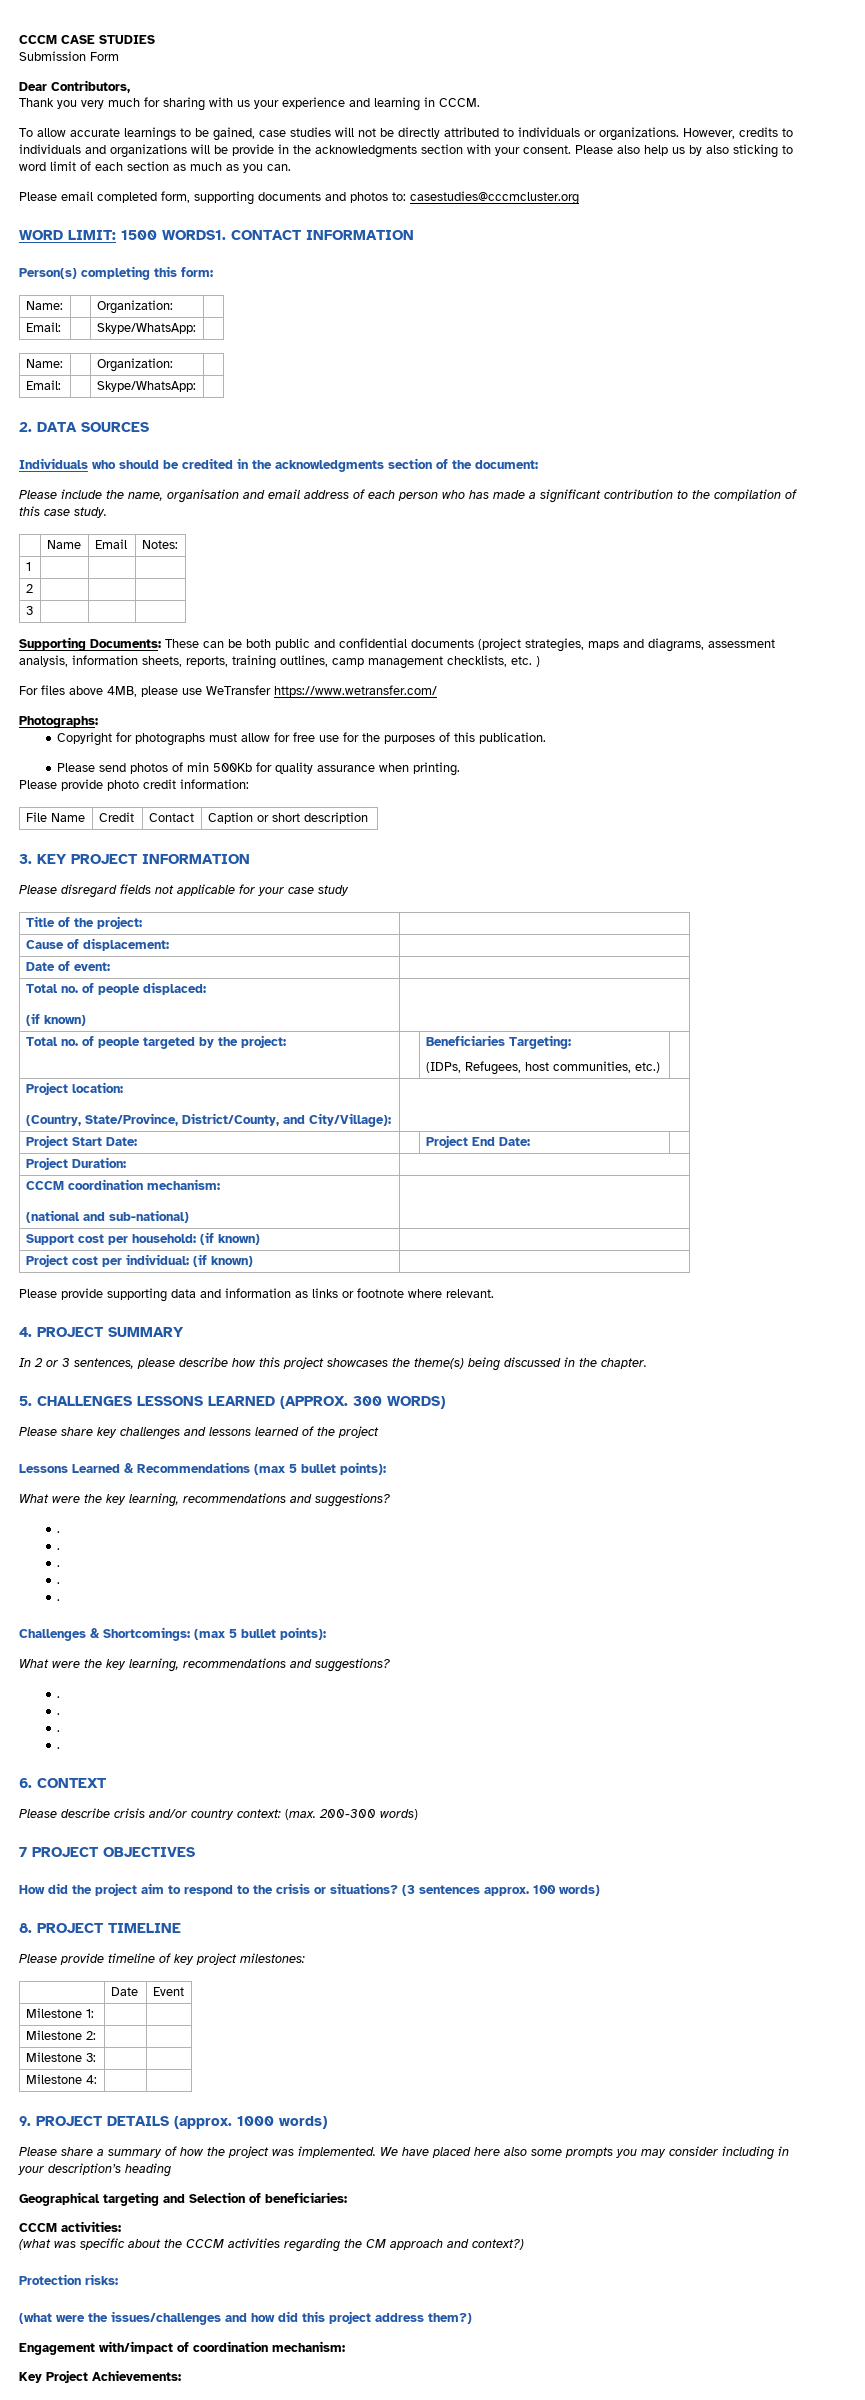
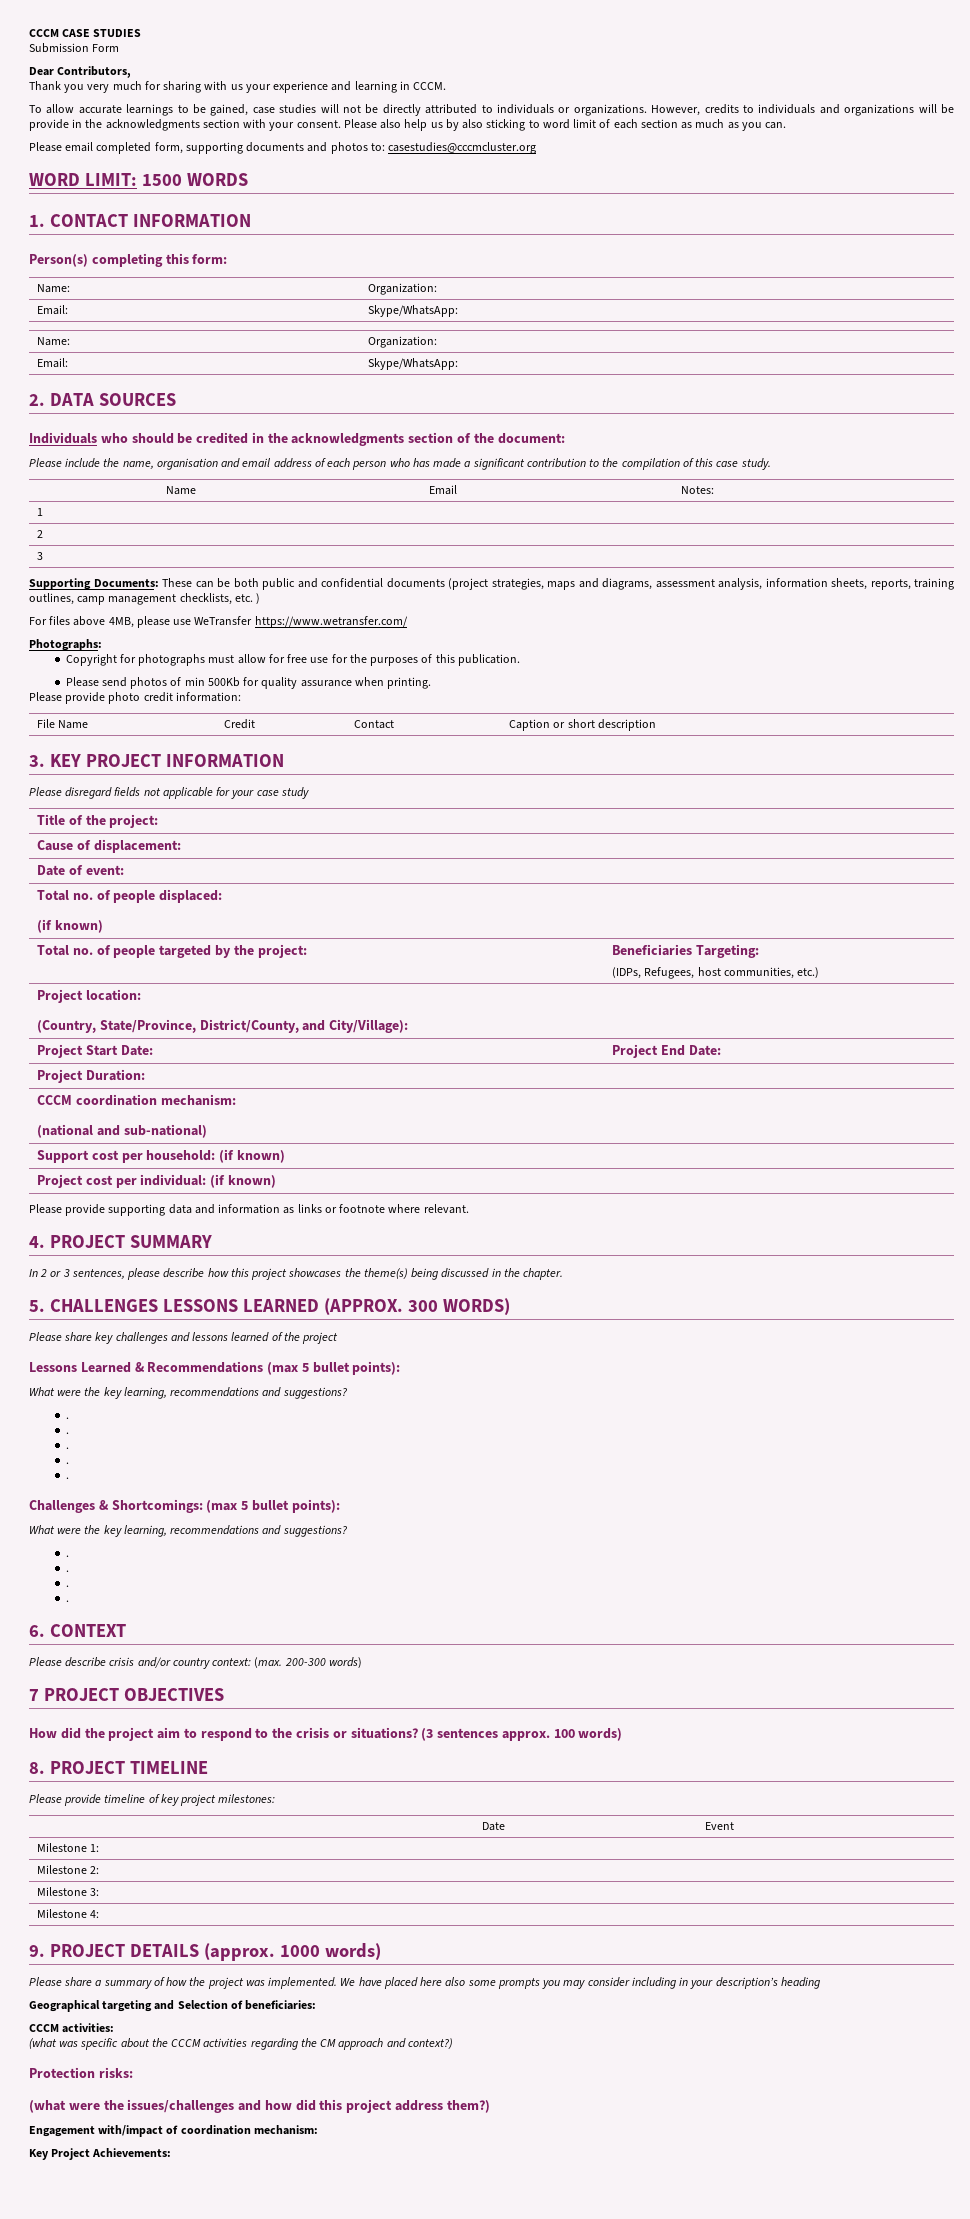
- WORD LIMIT: 1500 WORDS1. CONTACT INFORMATION
+ WORD LIMIT: 1500 WORDS
+ 1. CONTACT INFORMATION

